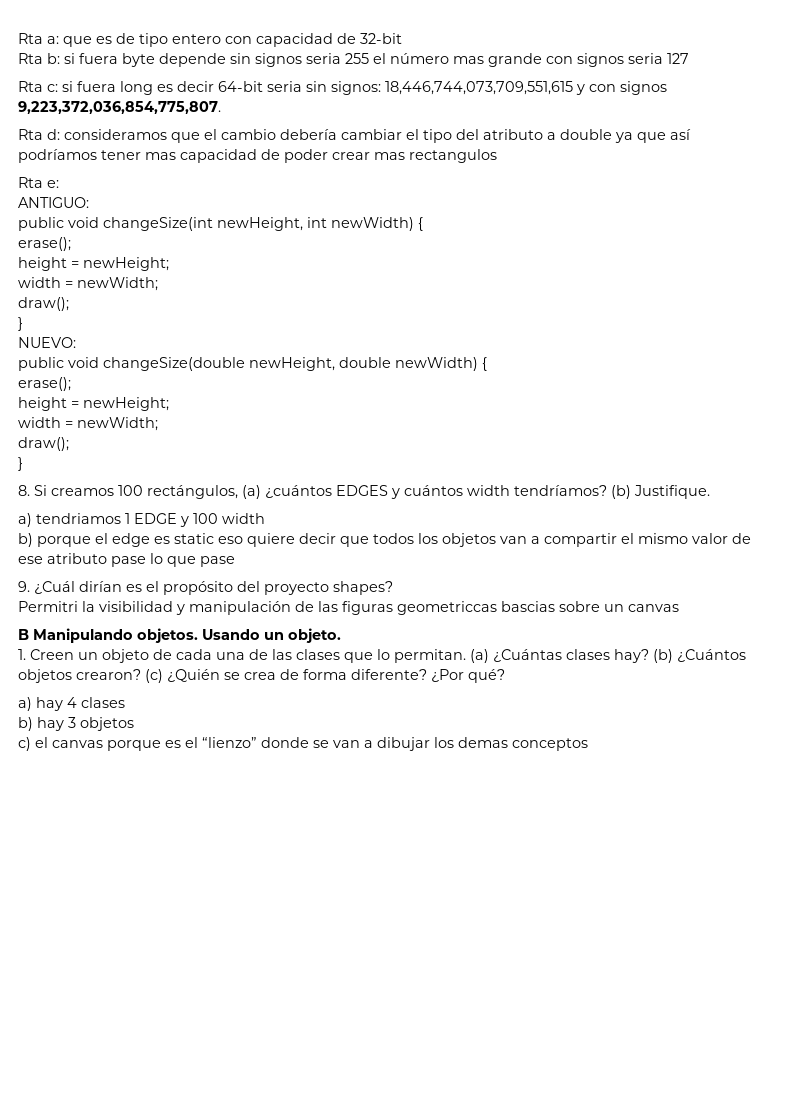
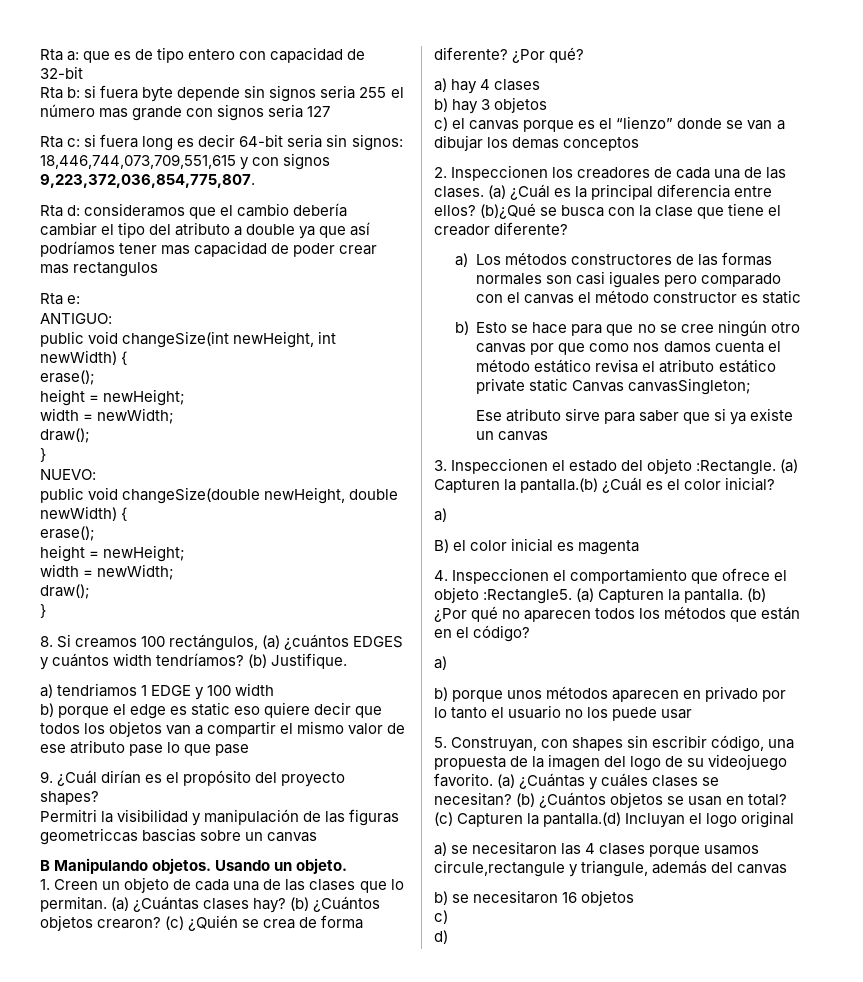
+ 2. Inspeccionen los creadores de cada una de las clases. (a) ¿Cuál es la principal diferencia entre ellos? (b)¿Qué se busca con la clase que tiene el creador diferente?
+ a) Los métodos constructores de las formas normales son casi iguales pero comparado con el canvas el método constructor es static
+ b) Esto se hace para que no se cree ningún otro canvas por que como nos damos cuenta el método estático revisa el atributo estático private static Canvas canvasSingleton;
+ Ese atributo sirve para saber que si ya existe un canvas
+ 3. Inspeccionen el estado del objeto :Rectangle. (a) Capturen la pantalla.(b) ¿Cuál es el color inicial?
+ a)
+ B) el color inicial es magenta
+ 4. Inspeccionen el comportamiento que ofrece el objeto :Rectangle5. (a) Capturen la pantalla. (b) ¿Por qué no aparecen todos los métodos que están en el código?
+ a)
+ b) porque unos métodos aparecen en privado por lo tanto el usuario no los puede usar
+ 5. Construyan, con shapes sin escribir código, una propuesta de la imagen del logo de su videojuego favorito. (a) ¿Cuántas y cuáles clases se necesitan? (b) ¿Cuántos objetos se usan en total? (c) Capturen la pantalla.(d) Incluyan el logo original
+ a) se necesitaron las 4 clases porque usamos circule,rectangule y triangule, además del canvas
+ b) se necesitaron 16 objetos
+ c)
+ d)

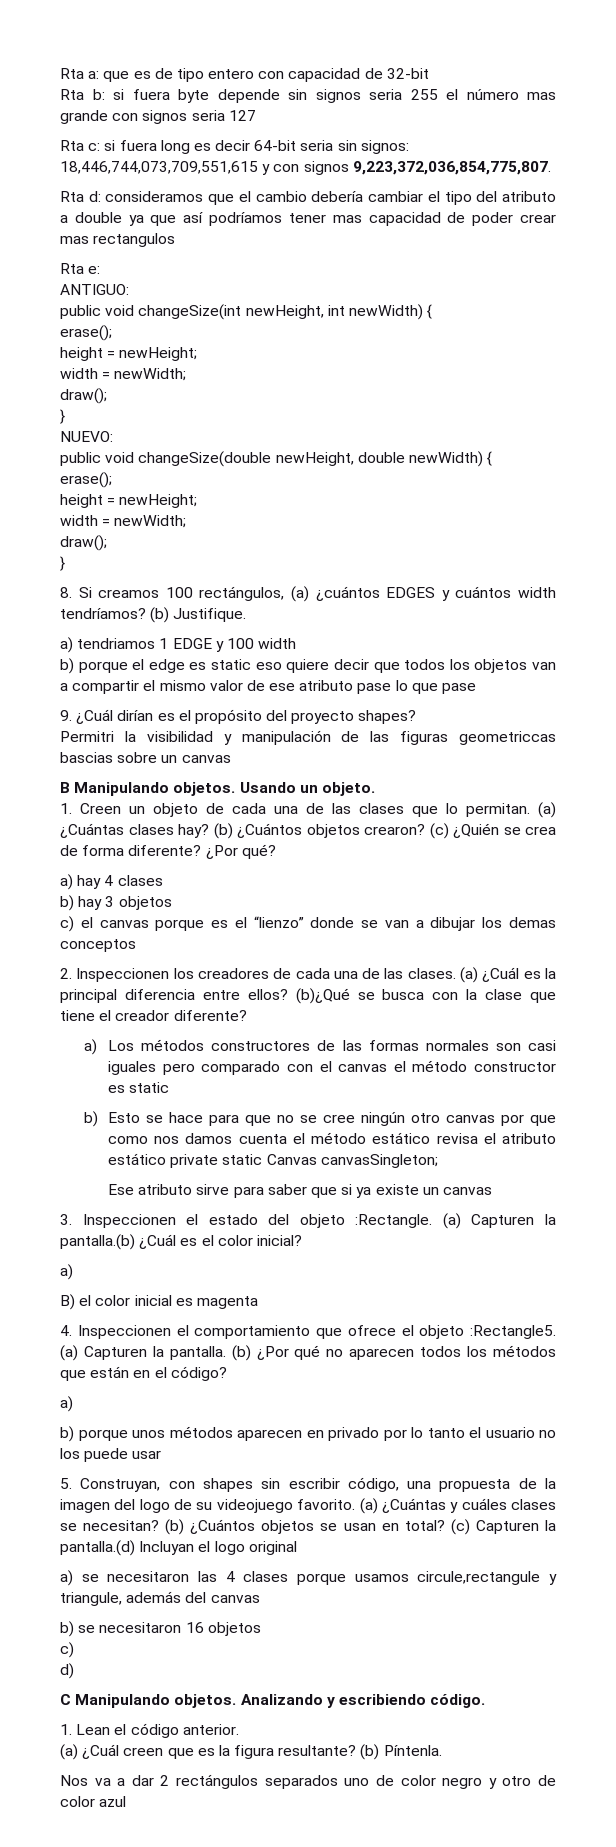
+ C Manipulando objetos. Analizando y escribiendo código.
+ 1. Lean el código anterior.
+ (a) ¿Cuál creen que es la figura resultante? (b) Píntenla.
+ Nos va a dar 2 rectángulos separados uno de color negro y otro de color azul

